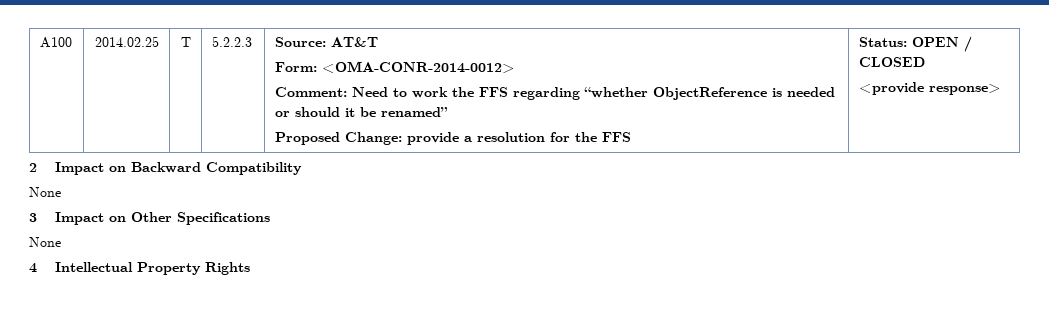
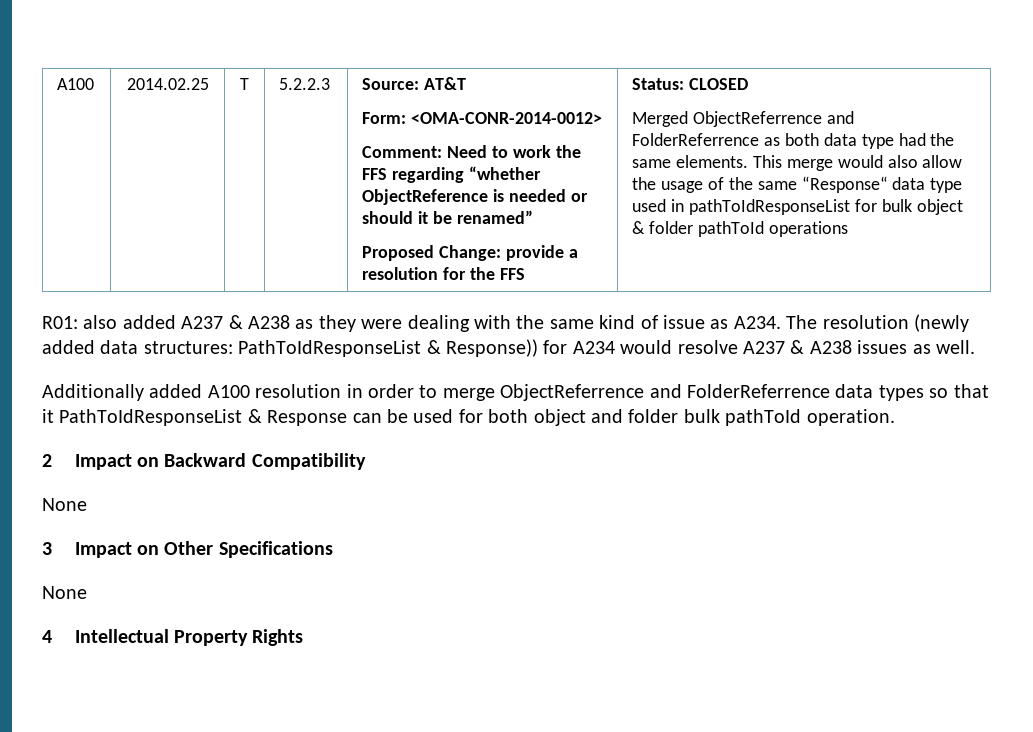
- Status: OPEN / CLOSED
+ Status: CLOSED
- <provide response>
+ Merged ObjectReferrence and FolderReferrence as both data type had the same elements. This merge would also allow the usage of the same “Response“ data type used in pathToIdResponseList for bulk object & folder pathToId operations
+ R01: also added A237 & A238 as they were dealing with the same kind of issue as A234. The resolution (newly added data structures: PathToIdResponseList & Response)) for A234 would resolve A237 & A238 issues as well.
+ Additionally added A100 resolution in order to merge ObjectReferrence and FolderReferrence data types so that it PathToIdResponseList & Response can be used for both object and folder bulk pathToId operation.

